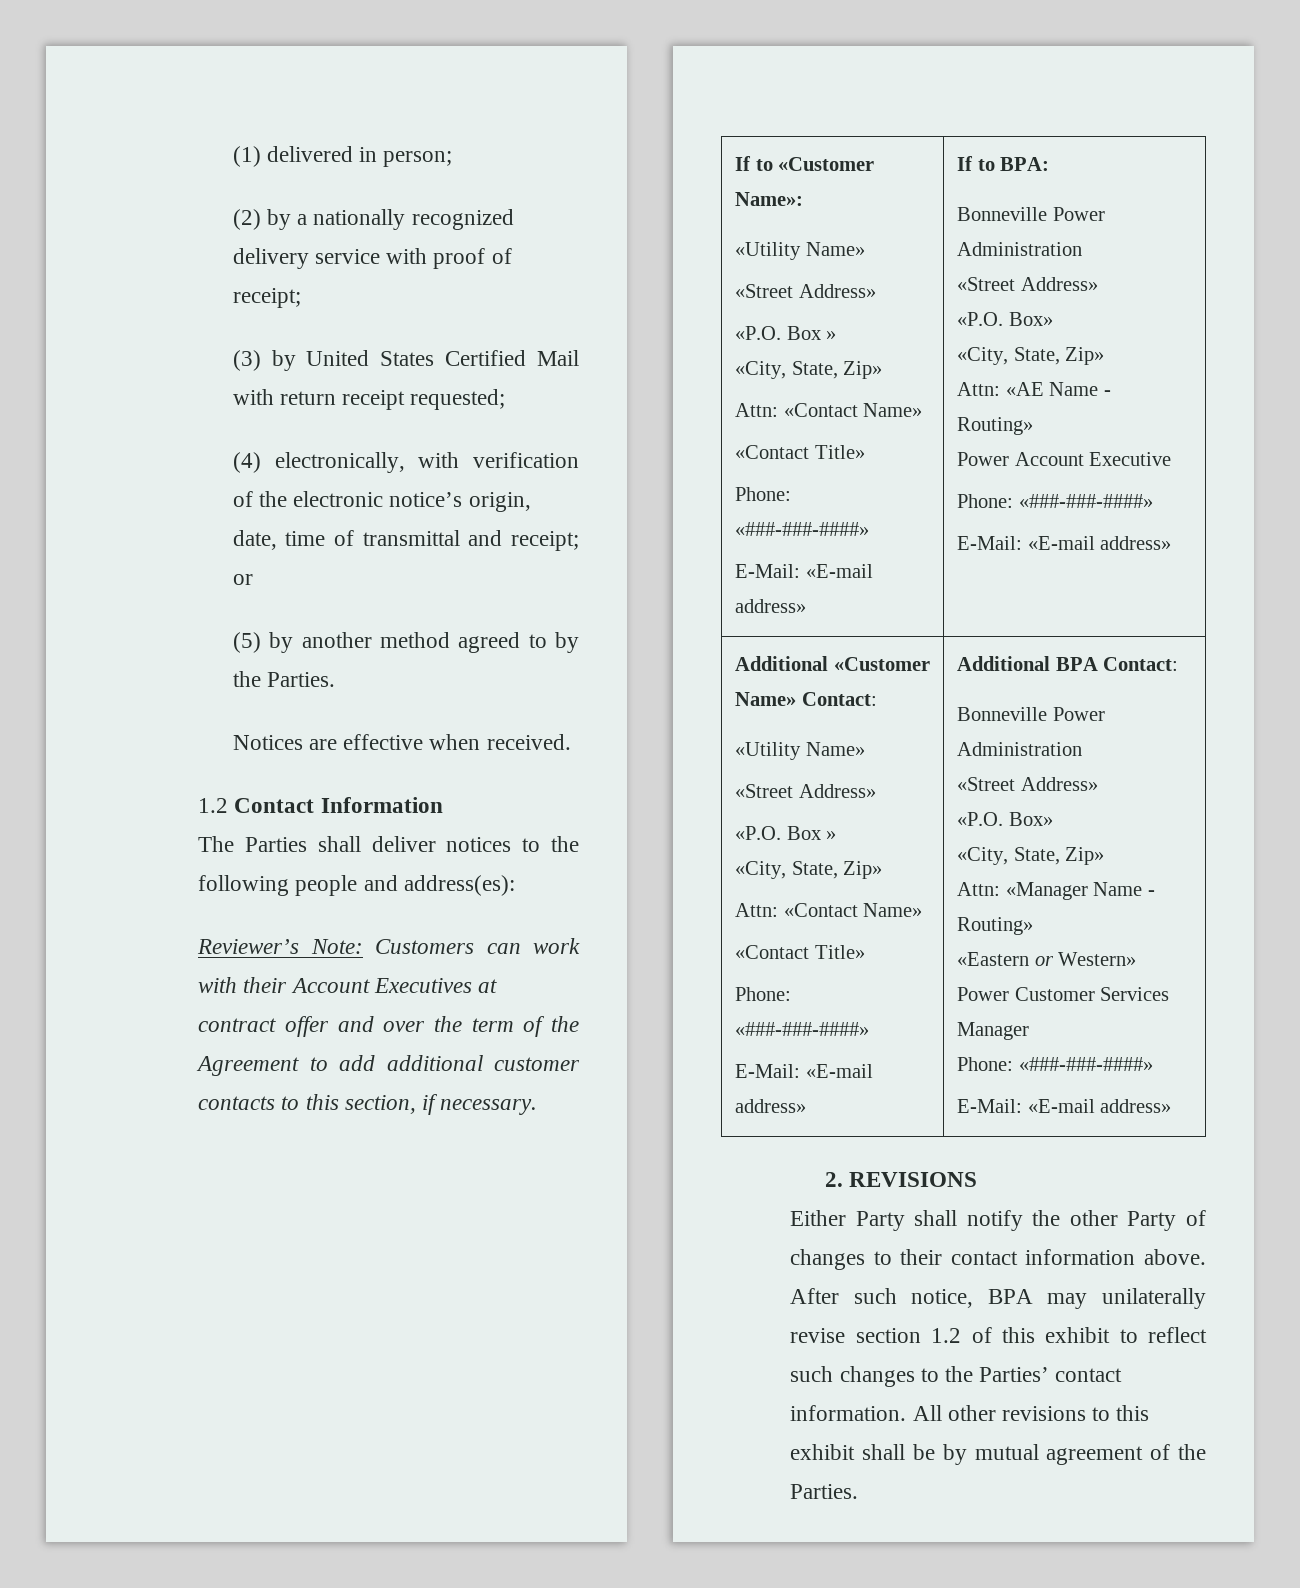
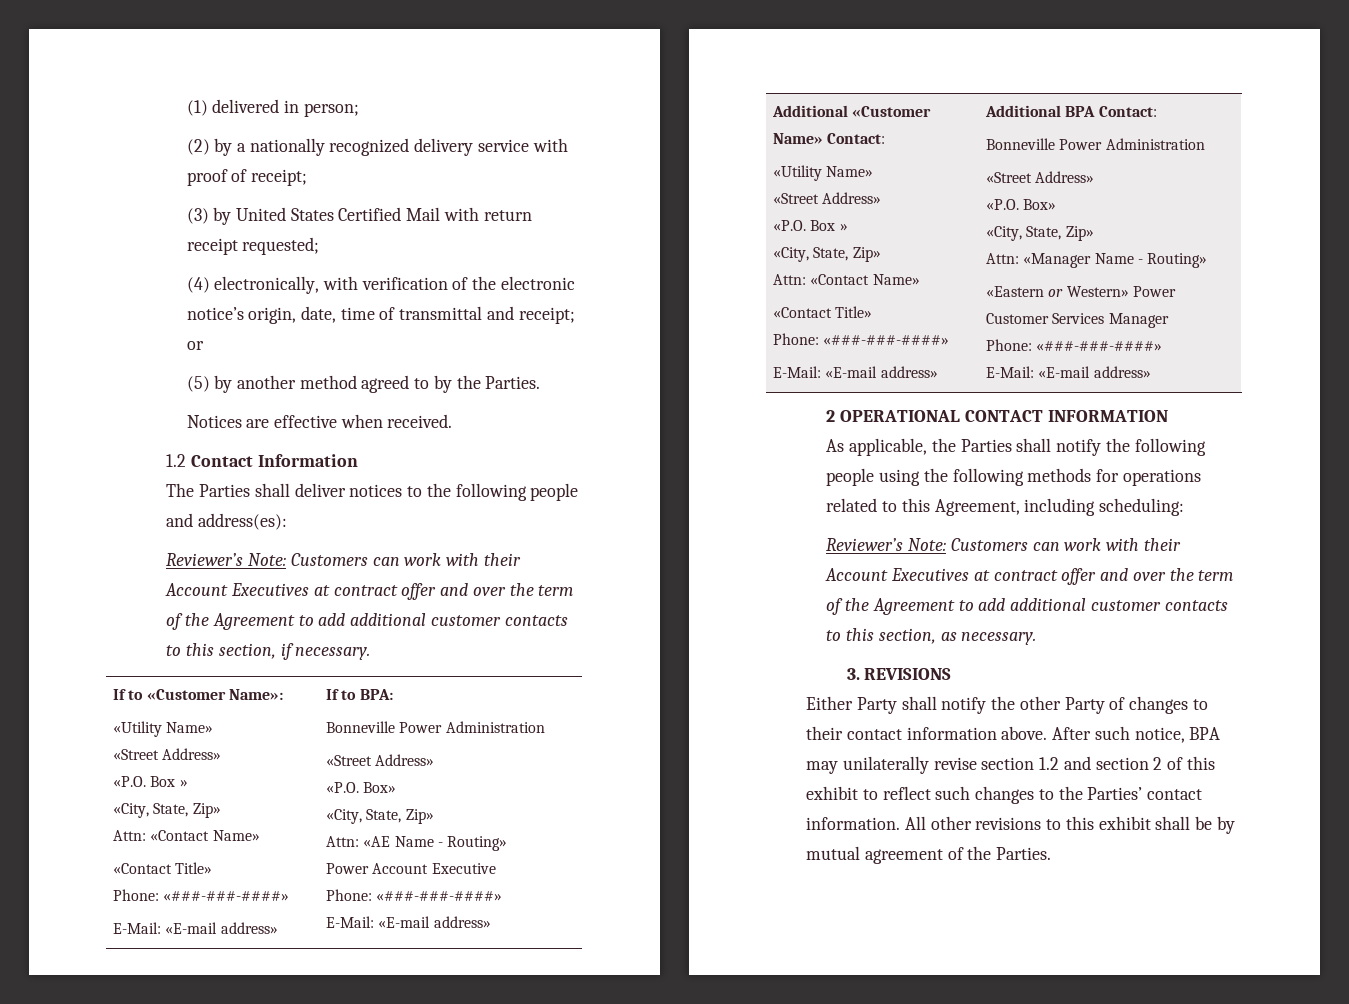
- 2. REVISIONS
+ 2 OPERATIONAL CONTACT INFORMATION
+ As applicable, the Parties shall notify the following people using the following methods for operations related to this Agreement, including scheduling:
+ Reviewer’s Note: Customers can work with their Account Executives at contract offer and over the term of the Agreement to add additional customer contacts to this section, as necessary.
+ 3. REVISIONS
- After such notice, BPA may unilaterally revise section 1.2 of this exhibit to reflect such changes to the Parties’ contact information.
+ After such notice, BPA may unilaterally revise section 1.2 and section 2 of this exhibit to reflect such changes to the Parties’ contact information.

